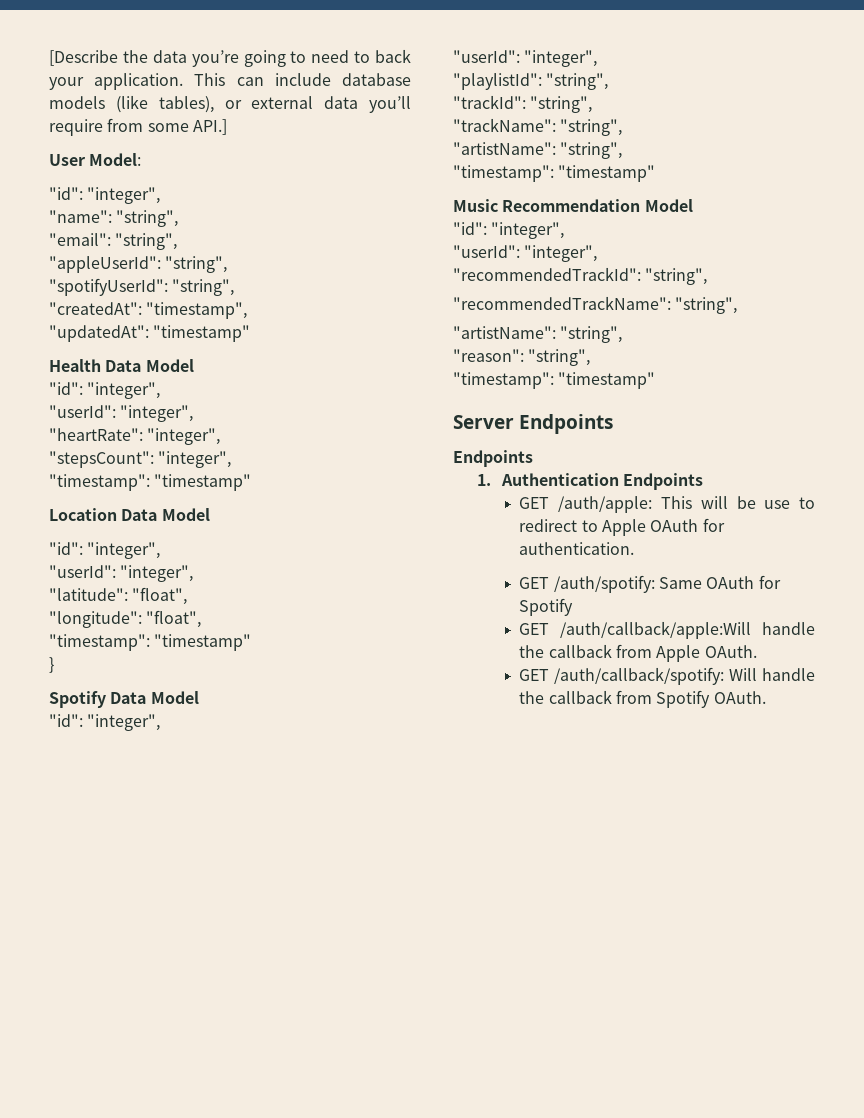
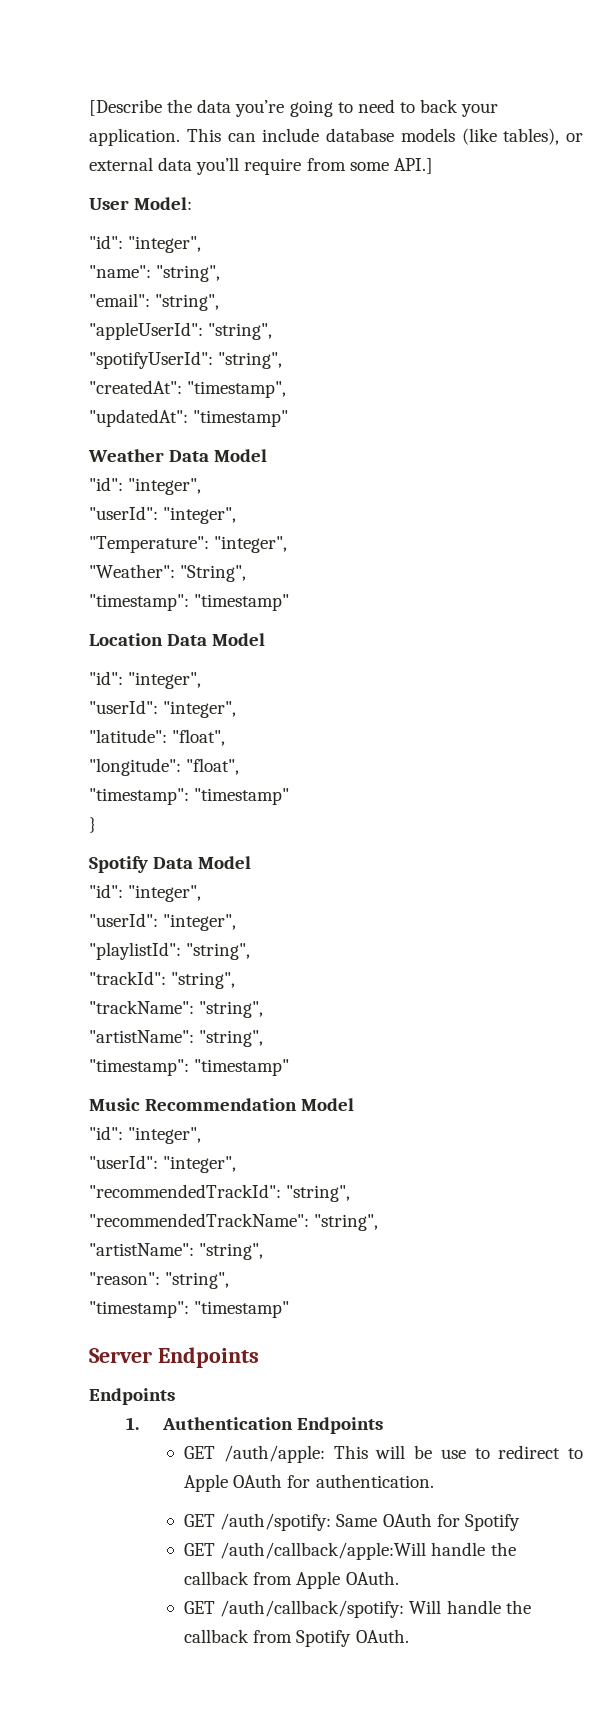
- Health Data Model
+ Weather Data Model
  "id": "integer",
  "userId": "integer",
- "heartRate": "integer",
- "stepsCount": "integer",
+ "Temperature": "integer",
+ "Weather": "String",

